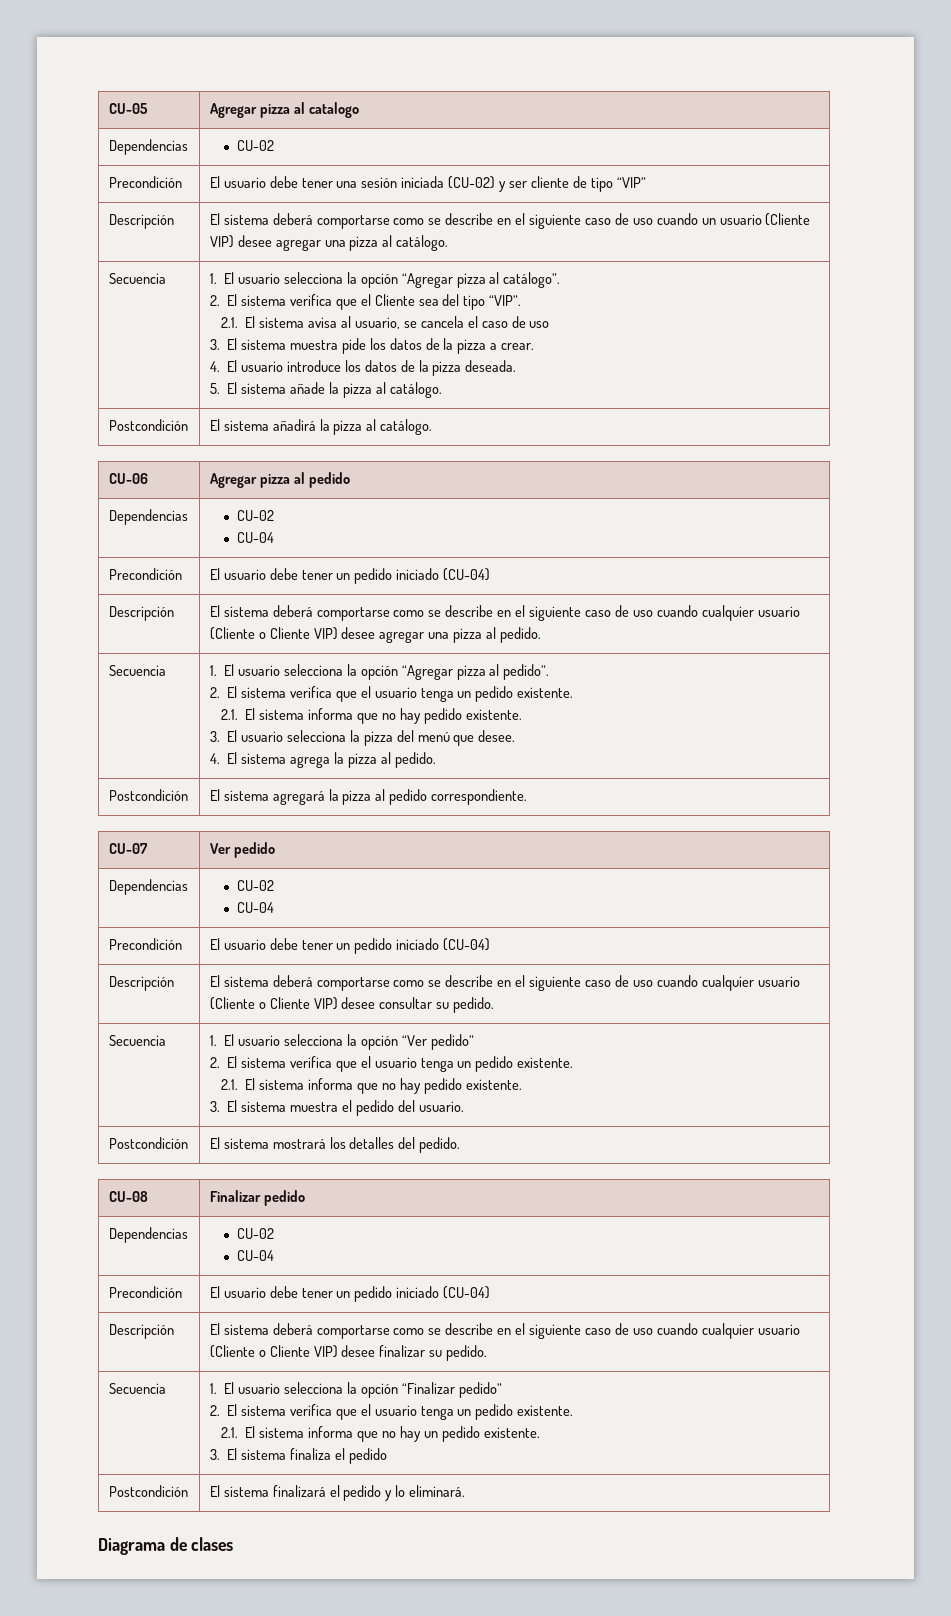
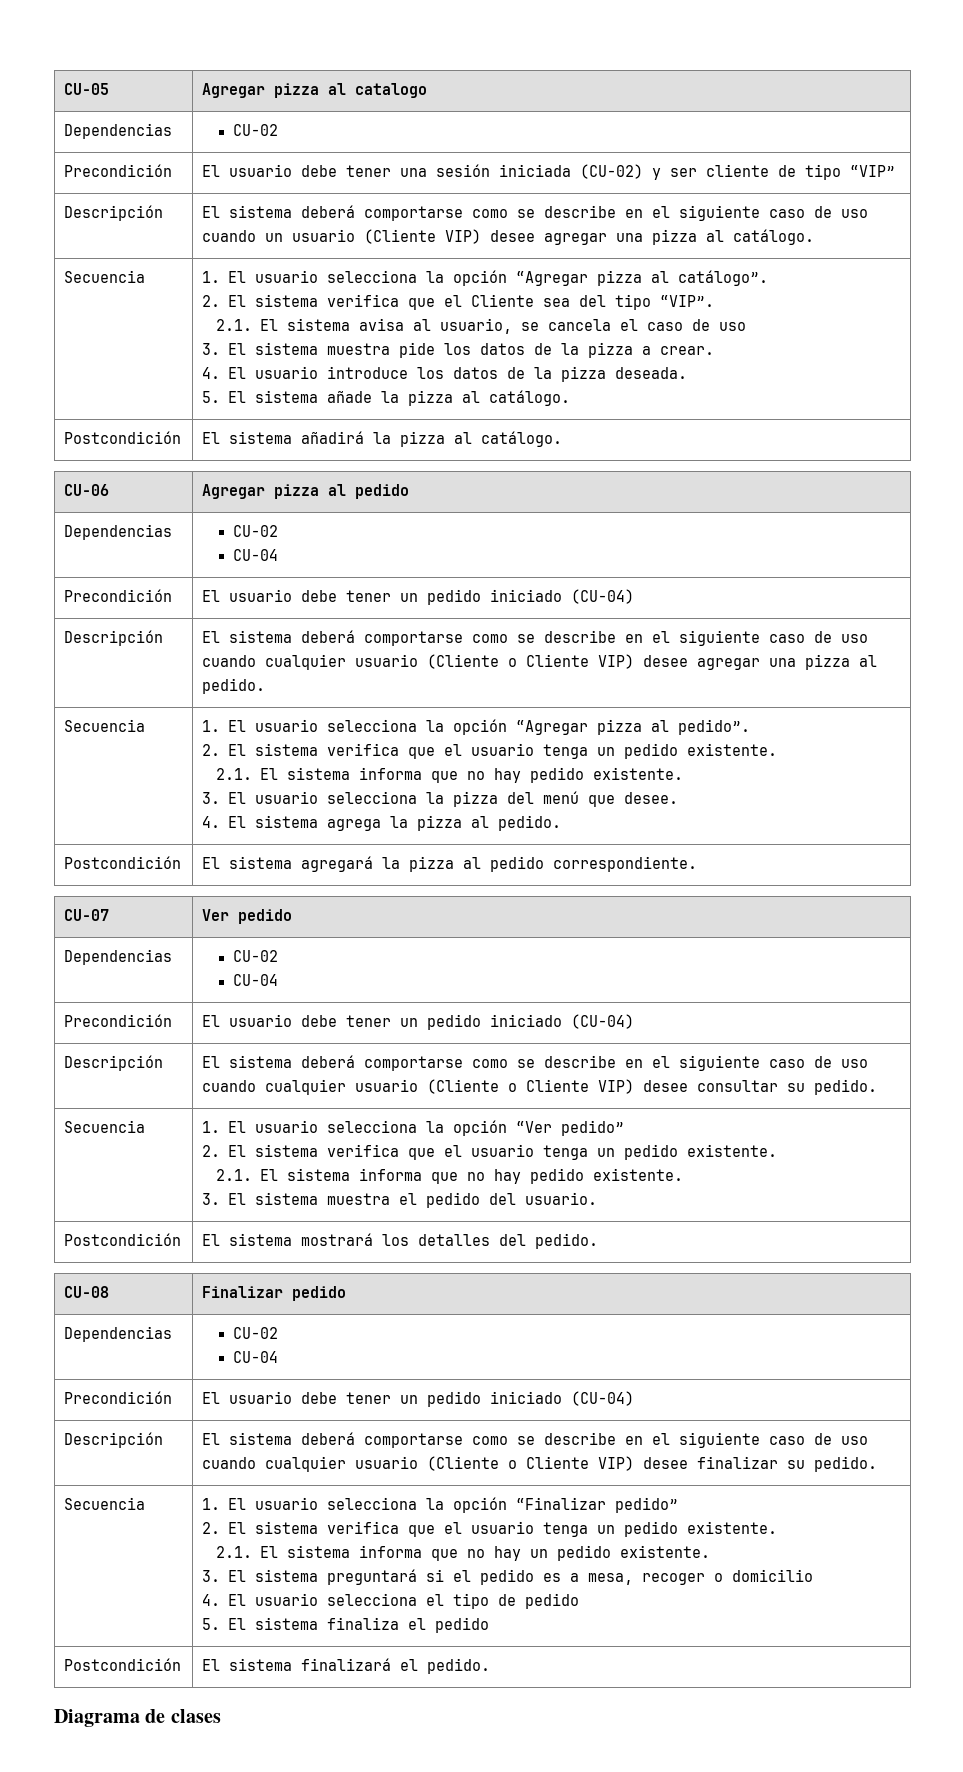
- 3. El sistema finaliza el pedido
+ 3. El sistema preguntará si el pedido es a mesa, recoger o domicilio
+ 4. El usuario selecciona el tipo de pedido
+ 5. El sistema finaliza el pedido
- Postcondición | El sistema finalizará el pedido y lo eliminará.
+ Postcondición | El sistema finalizará el pedido.

